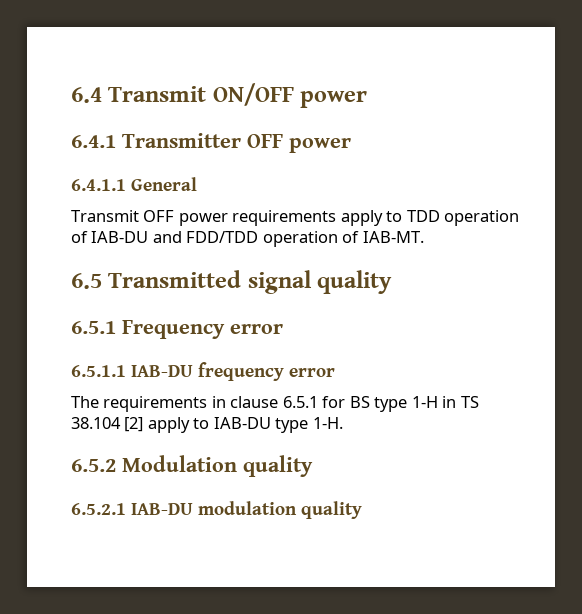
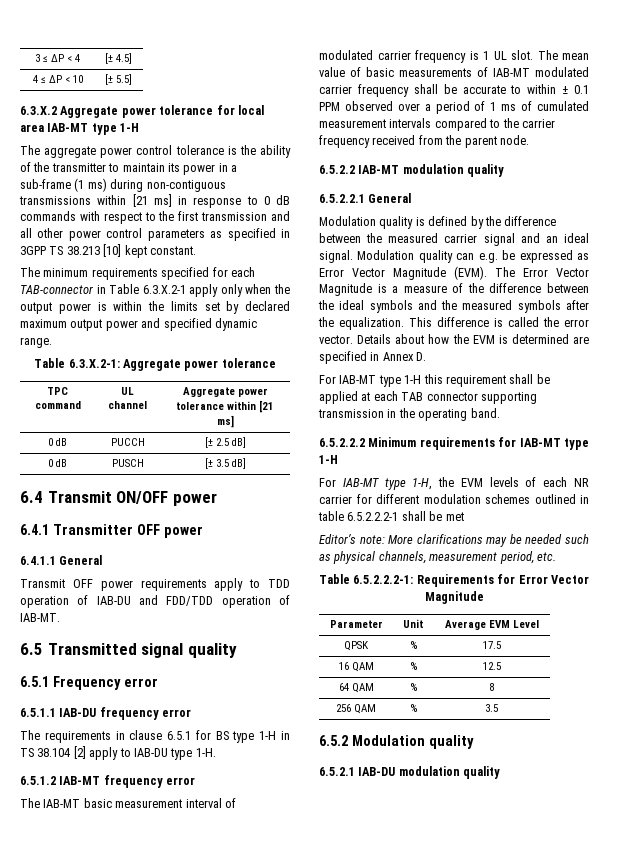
+ 3 ≤ ΔP < 4 | [± 4.5]
+ 4 ≤ ΔP < 10 | [± 5.5]
+ 6.3.X.2 Aggregate power tolerance for local area IAB-MT type 1-H
+ The aggregate power control tolerance is the ability of the transmitter to maintain its power in a sub-frame (1 ms) during non-contiguous transmissions within [21 ms] in response to 0 dB commands with respect to the first transmission and all other power control parameters as specified in 3GPP TS 38.213 [10] kept constant.
+ The minimum requirements specified for each TAB-connector in Table 6.3.X.2-1 apply only when the output power is within the limits set by declared maximum output power and specified dynamic range.
+ Table 6.3.X.2-1: Aggregate power tolerance
+ TPC command | UL channel | Aggregate power tolerance within [21 ms]
+ 0 dB | PUCCH | [± 2.5 dB]
+ 0 dB | PUSCH | [± 3.5 dB]
+ 6.5.1.2 IAB-MT frequency error
+ The IAB-MT basic measurement interval of modulated carrier frequency is 1 UL slot. The mean value of basic measurements of IAB-MT modulated carrier frequency shall be accurate to within ± 0.1 PPM observed over a period of 1 ms of cumulated measurement intervals compared to the carrier frequency received from the parent node.
+ 6.5.2.2 IAB-MT modulation quality
+ 6.5.2.2.1 General
+ Modulation quality is defined by the difference between the measured carrier signal and an ideal signal. Modulation quality can e.g. be expressed as Error Vector Magnitude (EVM). The Error Vector Magnitude is a measure of the difference between the ideal symbols and the measured symbols after the equalization. This difference is called the error vector. Details about how the EVM is determined are specified in Annex D.
+ For IAB-MT type 1-H this requirement shall be applied at each TAB connector supporting transmission in the operating band.
+ 6.5.2.2.2 Minimum requirements for IAB-MT type 1-H
+ For IAB-MT type 1-H, the EVM levels of each NR carrier for different modulation schemes outlined in table 6.5.2.2.2-1 shall be met
+ Editor’s note: More clarifications may be needed such as physical channels, measurement period, etc.
+ Table 6.5.2.2.2-1: Requirements for Error Vector Magnitude
+ Parameter | Unit | Average EVM Level
+ QPSK | % | 17.5
+ 16 QAM | % | 12.5
+ 64 QAM | % | 8
+ 256 QAM | % | 3.5

